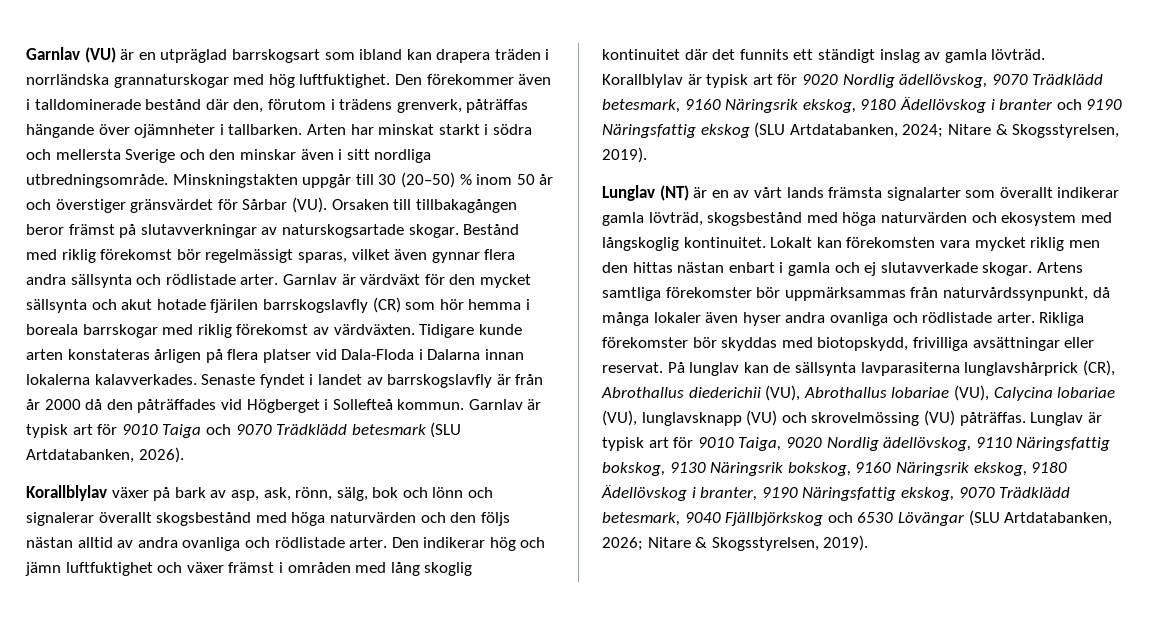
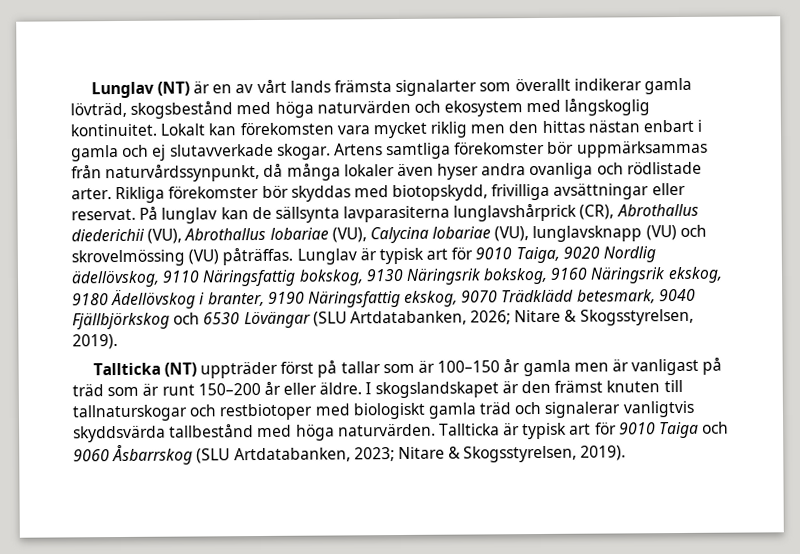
- Garnlav (VU) är en utpräglad barrskogsart som ibland kan drapera träden i norrländska grannaturskogar med hög luftfuktighet. Den förekommer även i talldominerade bestånd där den, förutom i trädens grenverk, påträffas hängande över ojämnheter i tallbarken. Arten har minskat starkt i södra och mellersta Sverige och den minskar även i sitt nordliga utbredningsområde. Minskningstakten uppgår till 30 (20–50) % inom 50 år och överstiger gränsvärdet för Sårbar (VU). Orsaken till tillbakagången beror främst på slutavverkningar av naturskogsartade skogar. Bestånd med riklig förekomst bör regelmässigt sparas, vilket även gynnar flera andra sällsynta och rödlistade arter. Garnlav är värdväxt för den mycket sällsynta och akut hotade fjärilen barrskogslavfly (CR) som hör hemma i boreala barrskogar med riklig förekomst av värdväxten. Tidigare kunde arten konstateras årligen på flera platser vid Dala-Floda i Dalarna innan lokalerna kalavverkades. Senaste fyndet i landet av barrskogslavfly är från år 2000 då den påträffades vid Högberget i Sollefteå kommun. Garnlav är typisk art för 9010 Taiga och 9070 Trädklädd betesmark (SLU Artdatabanken, 2026).
- Korallblylav växer på bark av asp, ask, rönn, sälg, bok och lönn och signalerar överallt skogsbestånd med höga naturvärden och den följs nästan alltid av andra ovanliga och rödlistade arter. Den indikerar hög och jämn luftfuktighet och växer främst i områden med lång skoglig kontinuitet där det funnits ett ständigt inslag av gamla lövträd. Korallblylav är typisk art för 9020 Nordlig ädellövskog, 9070 Trädklädd betesmark, 9160 Näringsrik ekskog, 9180 Ädellövskog i branter och 9190 Näringsfattig ekskog (SLU Artdatabanken, 2024; Nitare & Skogsstyrelsen, 2019).
+ Tallticka (NT) uppträder först på tallar som är 100–150 år gamla men är vanligast på träd som är runt 150–200 år eller äldre. I skogslandskapet är den främst knuten till tallnaturskogar och restbiotoper med biologiskt gamla träd och signalerar vanligtvis skyddsvärda tallbestånd med höga naturvärden. Tallticka är typisk art för 9010 Taiga och 9060 Åsbarrskog (SLU Artdatabanken, 2023; Nitare & Skogsstyrelsen, 2019).

